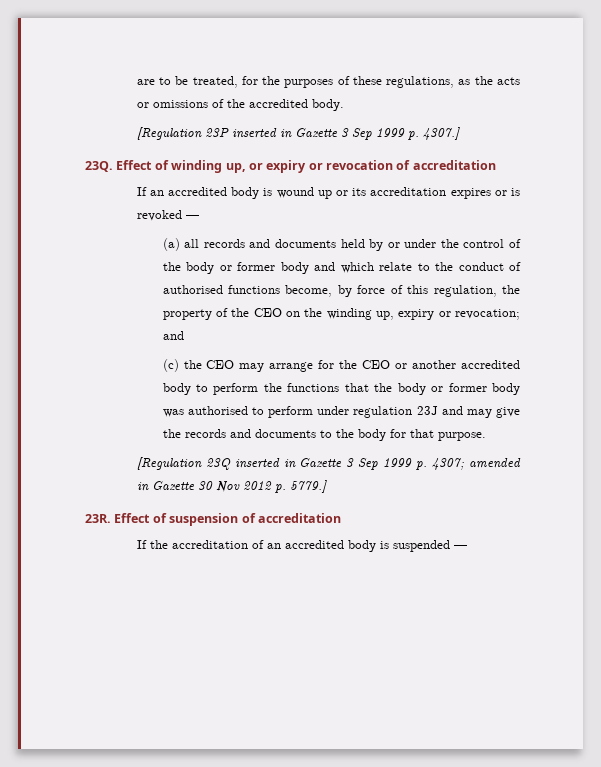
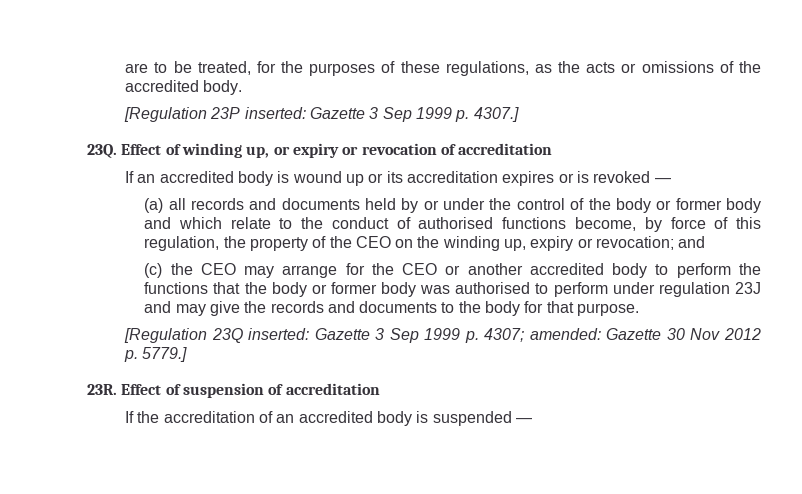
- [Regulation 23P inserted in Gazette 3 Sep 1999 p. 4307.]
+ [Regulation 23P inserted: Gazette 3 Sep 1999 p. 4307.]
- [Regulation 23Q inserted in Gazette 3 Sep 1999 p. 4307; amended in Gazette 30 Nov 2012 p. 5779.]
+ [Regulation 23Q inserted: Gazette 3 Sep 1999 p. 4307; amended: Gazette 30 Nov 2012 p. 5779.]

